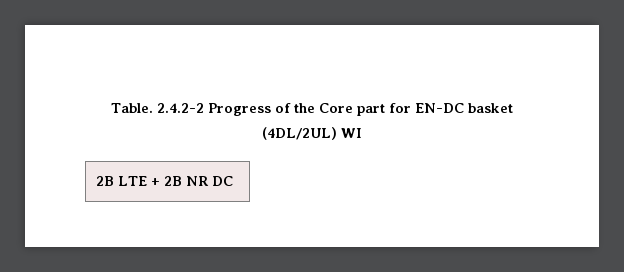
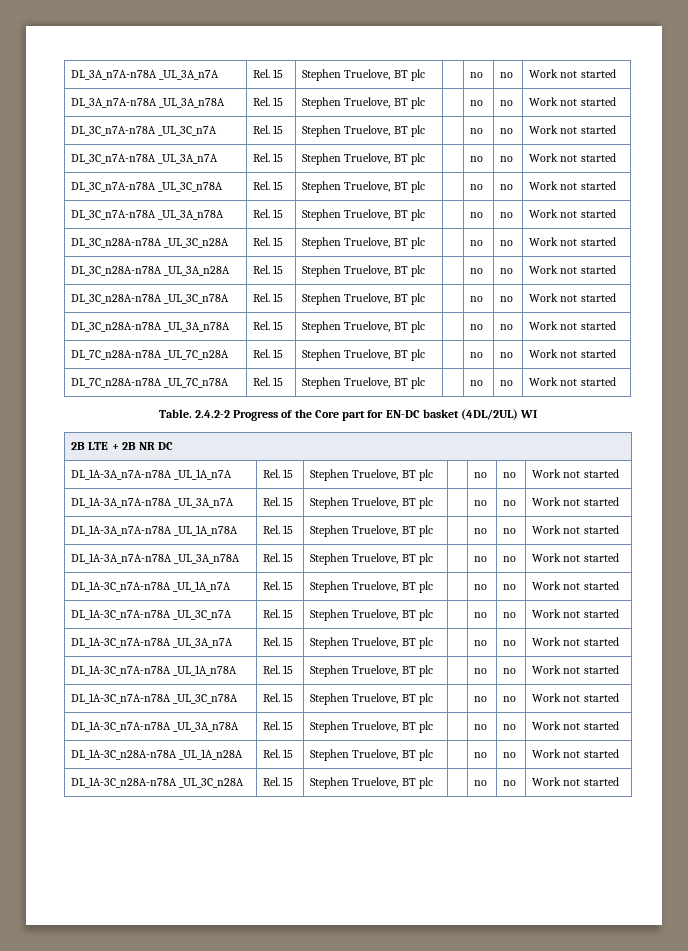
+ DL_3A_n7A-n78A _UL_3A_n7A | Rel. 15 | Stephen Truelove, BT plc | | no | no | Work not started
+ DL_3A_n7A-n78A _UL_3A_n78A | Rel. 15 | Stephen Truelove, BT plc | | no | no | Work not started
+ DL_3C_n7A-n78A _UL_3C_n7A | Rel. 15 | Stephen Truelove, BT plc | | no | no | Work not started
+ DL_3C_n7A-n78A _UL_3A_n7A | Rel. 15 | Stephen Truelove, BT plc | | no | no | Work not started
+ DL_3C_n7A-n78A _UL_3C_n78A | Rel. 15 | Stephen Truelove, BT plc | | no | no | Work not started
+ DL_3C_n7A-n78A _UL_3A_n78A | Rel. 15 | Stephen Truelove, BT plc | | no | no | Work not started
+ DL_3C_n28A-n78A _UL_3C_n28A | Rel. 15 | Stephen Truelove, BT plc | | no | no | Work not started
+ DL_3C_n28A-n78A _UL_3A_n28A | Rel. 15 | Stephen Truelove, BT plc | | no | no | Work not started
+ DL_3C_n28A-n78A _UL_3C_n78A | Rel. 15 | Stephen Truelove, BT plc | | no | no | Work not started
+ DL_3C_n28A-n78A _UL_3A_n78A | Rel. 15 | Stephen Truelove, BT plc | | no | no | Work not started
+ DL_7C_n28A-n78A _UL_7C_n28A | Rel. 15 | Stephen Truelove, BT plc | | no | no | Work not started
+ DL_7C_n28A-n78A _UL_7C_n78A | Rel. 15 | Stephen Truelove, BT plc | | no | no | Work not started
+ DL_1A-3A_n7A-n78A _UL_1A_n7A | Rel. 15 | Stephen Truelove, BT plc | | no | no | Work not started
+ DL_1A-3A_n7A-n78A _UL_3A_n7A | Rel. 15 | Stephen Truelove, BT plc | | no | no | Work not started
+ DL_1A-3A_n7A-n78A _UL_1A_n78A | Rel. 15 | Stephen Truelove, BT plc | | no | no | Work not started
+ DL_1A-3A_n7A-n78A _UL_3A_n78A | Rel. 15 | Stephen Truelove, BT plc | | no | no | Work not started
+ DL_1A-3C_n7A-n78A _UL_1A_n7A | Rel. 15 | Stephen Truelove, BT plc | | no | no | Work not started
+ DL_1A-3C_n7A-n78A _UL_3C_n7A | Rel. 15 | Stephen Truelove, BT plc | | no | no | Work not started
+ DL_1A-3C_n7A-n78A _UL_3A_n7A | Rel. 15 | Stephen Truelove, BT plc | | no | no | Work not started
+ DL_1A-3C_n7A-n78A _UL_1A_n78A | Rel. 15 | Stephen Truelove, BT plc | | no | no | Work not started
+ DL_1A-3C_n7A-n78A _UL_3C_n78A | Rel. 15 | Stephen Truelove, BT plc | | no | no | Work not started
+ DL_1A-3C_n7A-n78A _UL_3A_n78A | Rel. 15 | Stephen Truelove, BT plc | | no | no | Work not started
+ DL_1A-3C_n28A-n78A _UL_1A_n28A | Rel. 15 | Stephen Truelove, BT plc | | no | no | Work not started
+ DL_1A-3C_n28A-n78A _UL_3C_n28A | Rel. 15 | Stephen Truelove, BT plc | | no | no | Work not started

